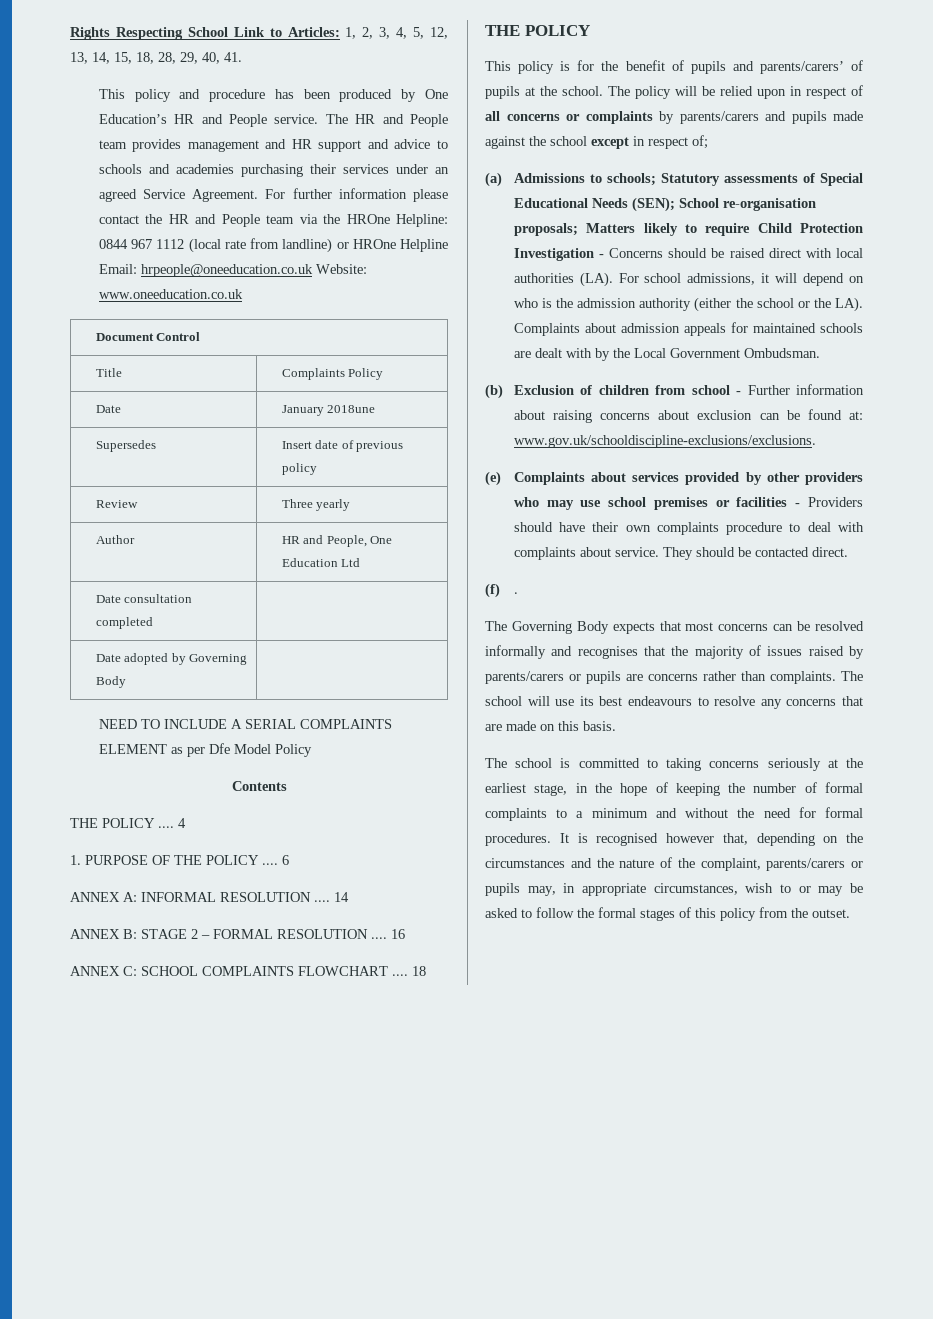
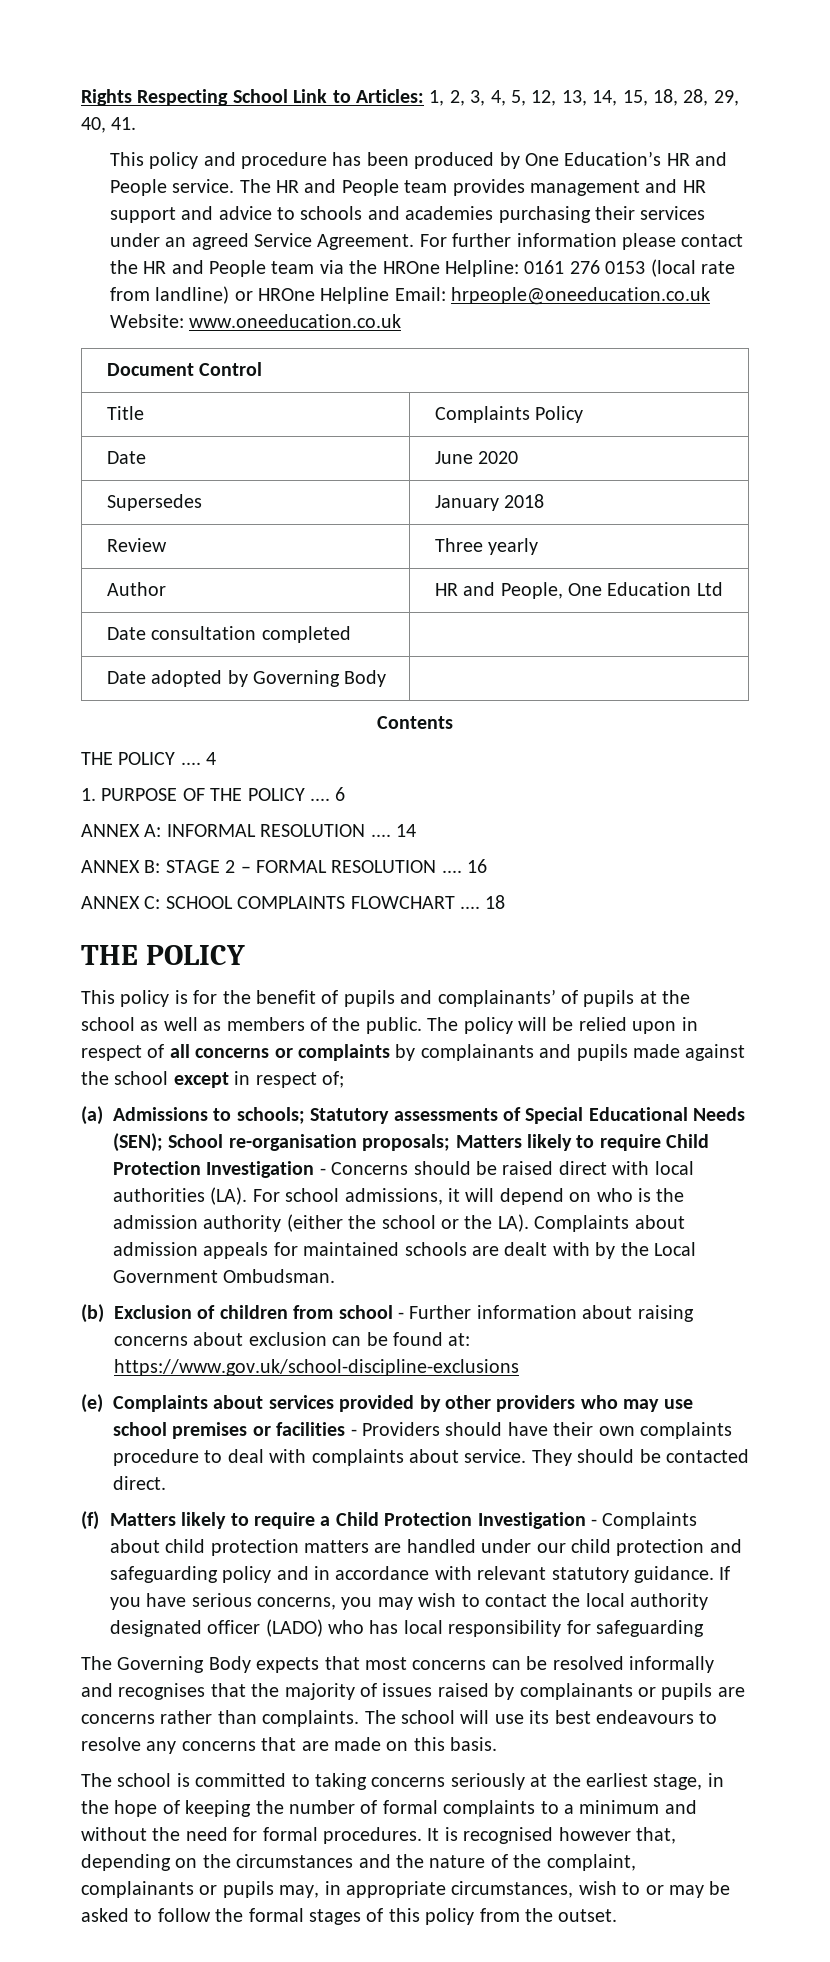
- For further information please contact the HR and People team via the HROne Helpline: 0844 967 1112 (local rate from landline) or HROne Helpline Email: hrpeople@oneeducation.co.uk Website: www.oneeducation.co.uk
+ For further information please contact the HR and People team via the HROne Helpline: 0161 276 0153 (local rate from landline) or HROne Helpline Email: hrpeople@oneeducation.co.uk Website: www.oneeducation.co.uk
- Date | January 2018une
+ Date | June 2020
- Supersedes | Insert date of previous policy
+ Supersedes | January 2018
- NEED TO INCLUDE A SERIAL COMPLAINTS ELEMENT as per Dfe Model Policy
- This policy is for the benefit of pupils and parents/carers’ of pupils at the school.
+ This policy is for the benefit of pupils and complainants’ of pupils at the school as well as members of the public.
- The policy will be relied upon in respect of all concerns or complaints by parents/carers and pupils made against the school except in respect of;
+ The policy will be relied upon in respect of all concerns or complaints by complainants and pupils made against the school except in respect of;
- (b) Exclusion of children from school - Further information about raising concerns about exclusion can be found at: www.gov.uk/schooldiscipline-exclusions/exclusions.
+ (b) Exclusion of children from school - Further information about raising concerns about exclusion can be found at: https://www.gov.uk/school-discipline-exclusions
- (f) .
+ (f) Matters likely to require a Child Protection Investigation - Complaints about child protection matters are handled under our child protection and safeguarding policy and in accordance with relevant statutory guidance. If you have serious concerns, you may wish to contact the local authority designated officer (LADO) who has local responsibility for safeguarding
- The Governing Body expects that most concerns can be resolved informally and recognises that the majority of issues raised by parents/carers or pupils are concerns rather than complaints.
+ The Governing Body expects that most concerns can be resolved informally and recognises that the majority of issues raised by complainants or pupils are concerns rather than complaints.
- It is recognised however that, depending on the circumstances and the nature of the complaint, parents/carers or pupils may, in appropriate circumstances, wish to or may be asked to follow the formal stages of this policy from the outset.
+ It is recognised however that, depending on the circumstances and the nature of the complaint, complainants or pupils may, in appropriate circumstances, wish to or may be asked to follow the formal stages of this policy from the outset.

